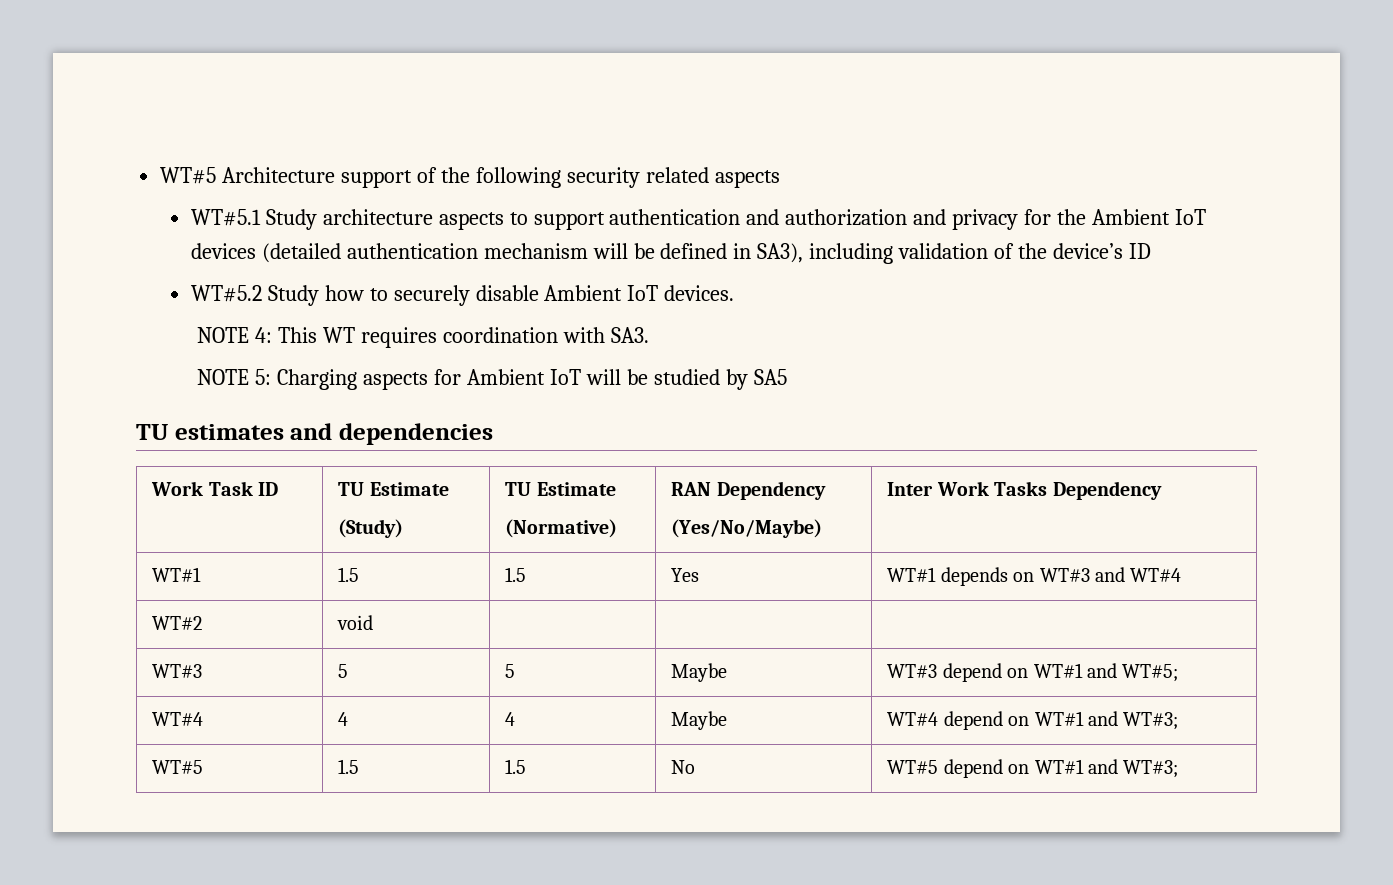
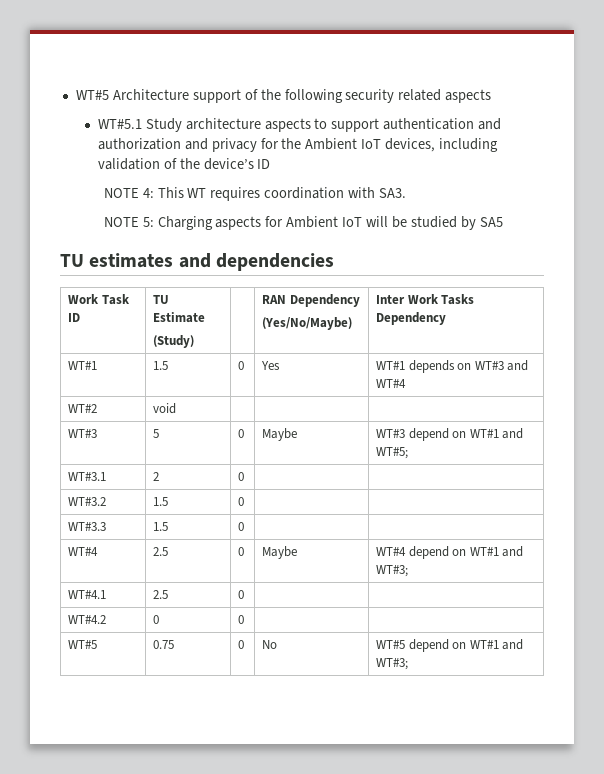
- WT#5.1 Study architecture aspects to support authentication and authorization and privacy for the Ambient IoT devices (detailed authentication mechanism will be defined in SA3), including validation of the device’s ID
+ WT#5.1 Study architecture aspects to support authentication and authorization and privacy for the Ambient IoT devices, including validation of the device’s ID
- WT#5.2 Study how to securely disable Ambient IoT devices.
  Work Task ID | TU Estimate
- (Study) | TU Estimate
- (Normative) | RAN Dependency
+ (Study) | | RAN Dependency
- WT#1 | 1.5 | 1.5 | Yes | WT#1 depends on WT#3 and WT#4
+ WT#1 | 1.5 | 0 | Yes | WT#1 depends on WT#3 and WT#4
- WT#3 | 5 | 5 | Maybe | WT#3 depend on WT#1 and WT#5;
+ WT#3 | 5 | 0 | Maybe | WT#3 depend on WT#1 and WT#5;
+ WT#3.1 | 2 | 0 | |
+ WT#3.2 | 1.5 | 0 | |
+ WT#3.3 | 1.5 | 0 | |
- WT#4 | 4 | 4 | Maybe | WT#4 depend on WT#1 and WT#3;
+ WT#4 | 2.5 | 0 | Maybe | WT#4 depend on WT#1 and WT#3;
+ WT#4.1 | 2.5 | 0 | |
+ WT#4.2 | 0 | 0 | |
- WT#5 | 1.5 | 1.5 | No | WT#5 depend on WT#1 and WT#3;
+ WT#5 | 0.75 | 0 | No | WT#5 depend on WT#1 and WT#3;

